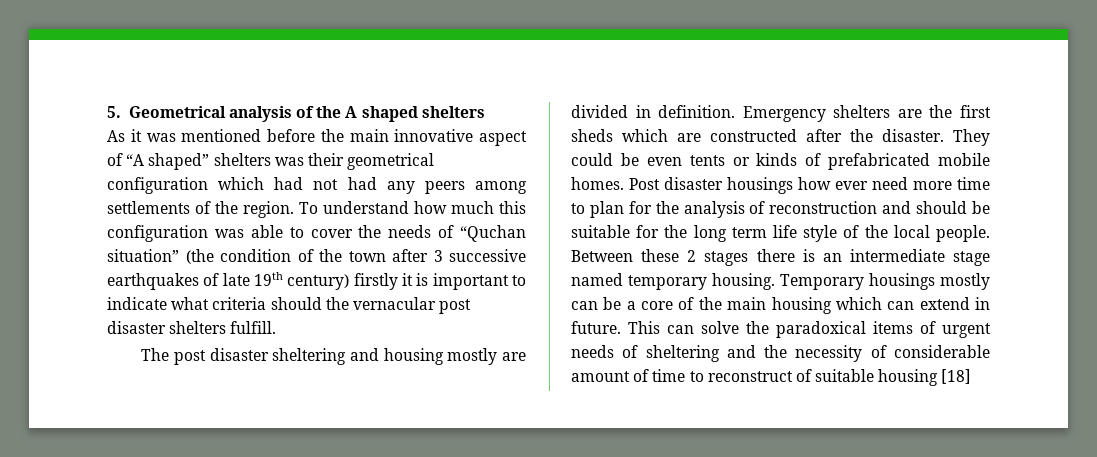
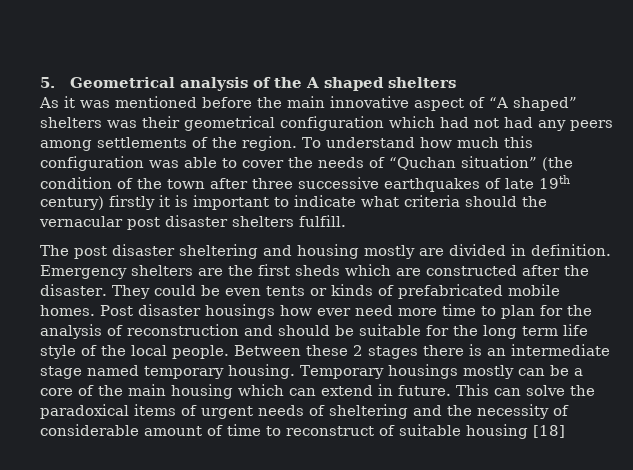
- To understand how much this configuration was able to cover the needs of “Quchan situation” (the condition of the town after 3 successive earthquakes of late 19th century) firstly it is important to indicate what criteria should the vernacular post disaster shelters fulfill.
+ To understand how much this configuration was able to cover the needs of “Quchan situation” (the condition of the town after three successive earthquakes of late 19th century) firstly it is important to indicate what criteria should the vernacular post disaster shelters fulfill.

